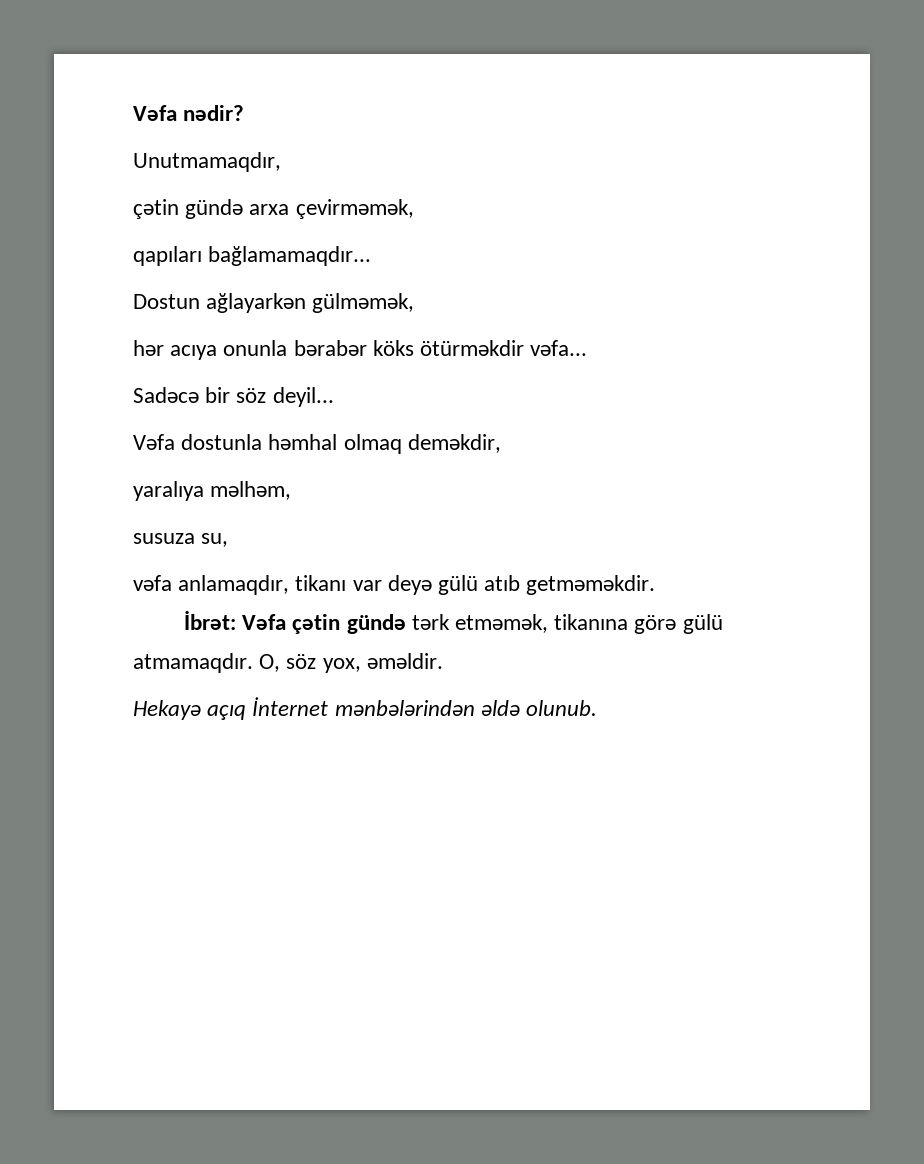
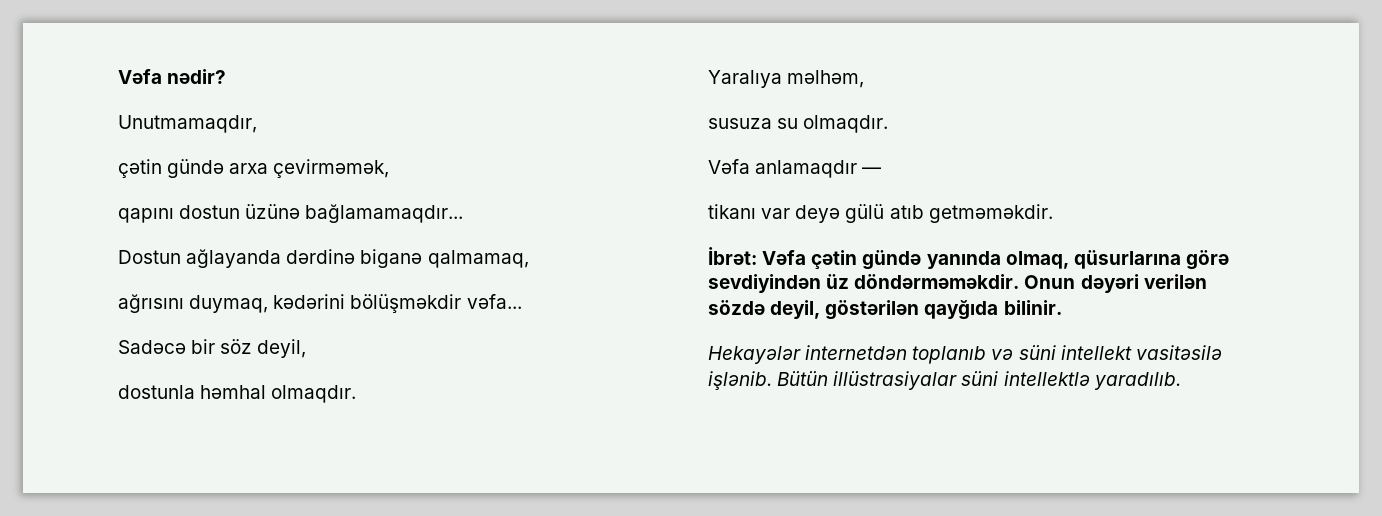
- qapıları bağlamamaqdır...
+ qapını dostun üzünə bağlamamaqdır...
- Dostun ağlayarkən gülməmək,
- hər acıya onunla bərabər köks ötürməkdir vəfa...
- Sadəcə bir söz deyil...
- Vəfa dostunla həmhal olmaq deməkdir,
- yaralıya məlhəm,
- susuza su,
- vəfa anlamaqdır, tikanı var deyə gülü atıb getməməkdir.
+ Dostun ağlayanda dərdinə biganə qalmamaq,
+ ağrısını duymaq, kədərini bölüşməkdir vəfa...
+ Sadəcə bir söz deyil,
+ dostunla həmhal olmaqdır.
+ Yaralıya məlhəm,
+ susuza su olmaqdır.
+ Vəfa anlamaqdır —
+ tikanı var deyə gülü atıb getməməkdir.
- İbrət: Vəfa çətin gündə tərk etməmək, tikanına görə gülü atmamaqdır. O, söz yox, əməldir.
- Hekayə açıq İnternet mənbələrindən əldə olunub.
+ İbrət: Vəfa çətin gündə yanında olmaq, qüsurlarına görə sevdiyindən üz döndərməməkdir. Onun dəyəri verilən sözdə deyil, göstərilən qayğıda bilinir.
+ Hekayələr internetdən toplanıb və süni intellekt vasitəsilə işlənib. Bütün illüstrasiyalar süni intellektlə yaradılıb.

